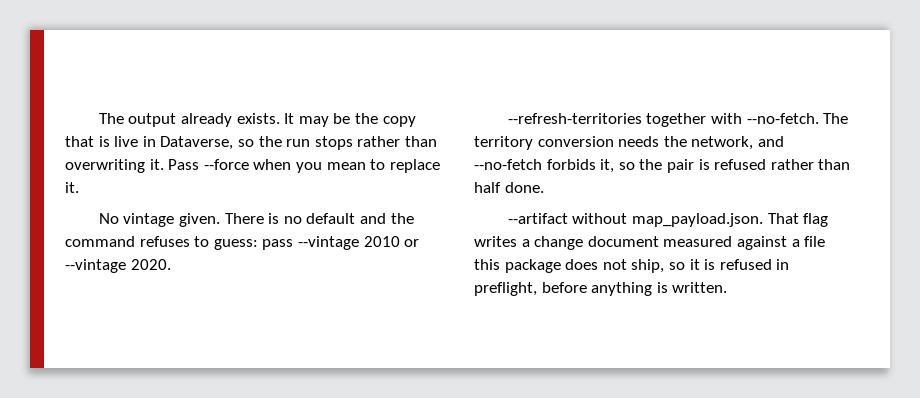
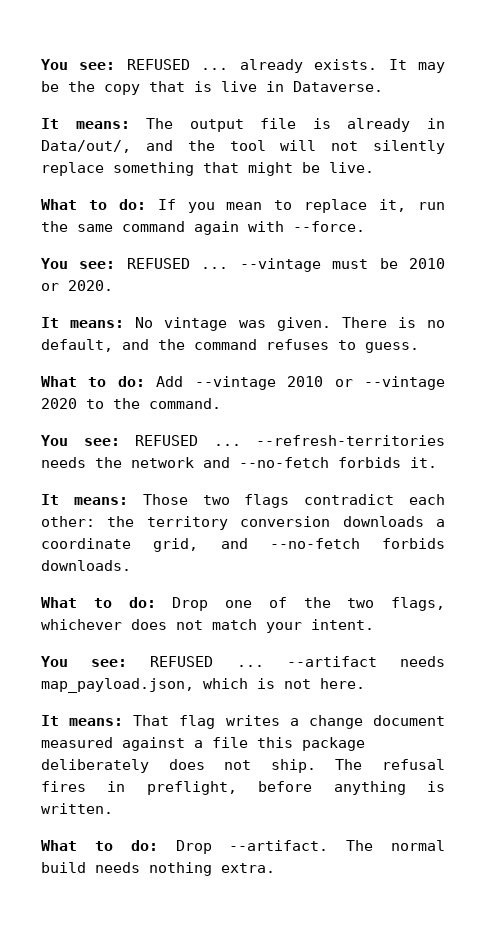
- The output already exists.
+ You see: REFUSED ... already exists.
- It may be the copy that is live in Dataverse, so the run stops rather than overwriting it. Pass --force when you mean to replace it.
- No vintage given.
+ It may be the copy that is live in Dataverse.
+ It means: The output file is already in Data/out/, and the tool will not silently replace something that might be live.
+ What to do: If you mean to replace it, run the same command again with --force.
+ You see: REFUSED ... --vintage must be 2010 or 2020.
+ It means: No vintage was given.
- There is no default and the command refuses to guess: pass --vintage 2010 or --vintage 2020.
- --refresh-territories together with --no-fetch. The territory conversion needs the network, and --no-fetch forbids it, so the pair is refused rather than half done.
- --artifact without map_payload.json. That flag writes a change document measured against a file this package does not ship, so it is refused in preflight, before anything is written.
+ There is no default, and the command refuses to guess.
+ What to do: Add --vintage 2010 or --vintage 2020 to the command.
+ You see: REFUSED ... --refresh-territories needs the network and --no-fetch forbids it.
+ It means: Those two flags contradict each other: the territory conversion downloads a coordinate grid, and --no-fetch forbids downloads.
+ What to do: Drop one of the two flags, whichever does not match your intent.
+ You see: REFUSED ... --artifact needs map_payload.json, which is not here.
+ It means: That flag writes a change document measured against a file this package deliberately does not ship. The refusal fires in preflight, before anything is written.
+ What to do: Drop --artifact. The normal build needs nothing extra.

